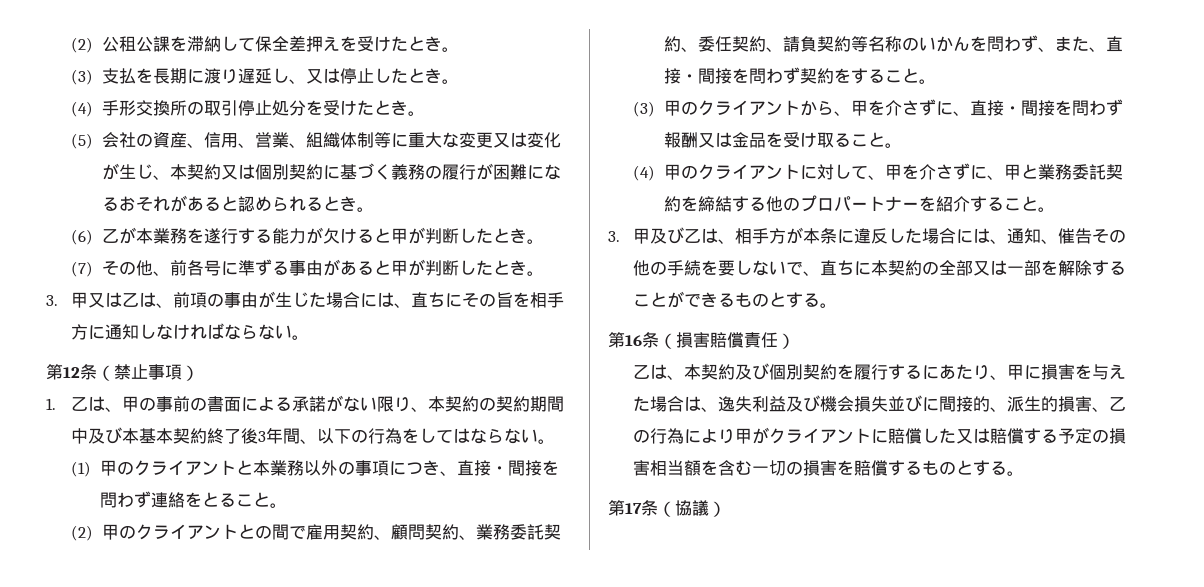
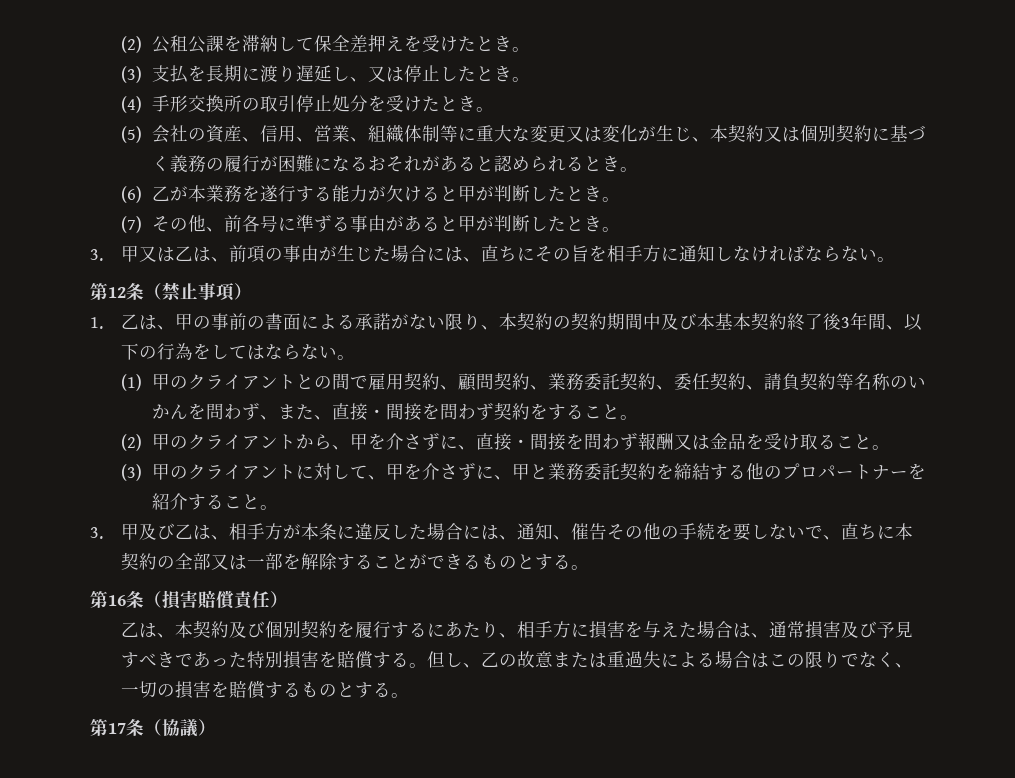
- (1)甲のクライアントと本業務以外の事項につき、直接・間接を問わず連絡をとること。
- (2)甲のクライアントとの間で雇用契約、顧問契約、業務委託契約、委任契約、請負契約等名称のいかんを問わず、また、直接・間接を問わず契約をすること。
+ (1)甲のクライアントとの間で雇用契約、顧問契約、業務委託契約、委任契約、請負契約等名称のいかんを問わず、また、直接・間接を問わず契約をすること。
- (3)甲のクライアントから、甲を介さずに、直接・間接を問わず報酬又は金品を受け取ること。
+ (2)甲のクライアントから、甲を介さずに、直接・間接を問わず報酬又は金品を受け取ること。
- (4)甲のクライアントに対して、甲を介さずに、甲と業務委託契約を締結する他のプロパートナーを紹介すること。
+ (3)甲のクライアントに対して、甲を介さずに、甲と業務委託契約を締結する他のプロパートナーを紹介すること。
- 乙は、本契約及び個別契約を履行するにあたり、甲に損害を与えた場合は、逸失利益及び機会損失並びに間接的、派生的損害、乙の行為により甲がクライアントに賠償した又は賠償する予定の損害相当額を含む一切の損害を賠償するものとする。
+ 乙は、本契約及び個別契約を履行するにあたり、相手方に損害を与えた場合は、通常損害及び予見すべきであった特別損害を賠償する。但し、乙の故意または重過失による場合はこの限りでなく、一切の損害を賠償するものとする。

